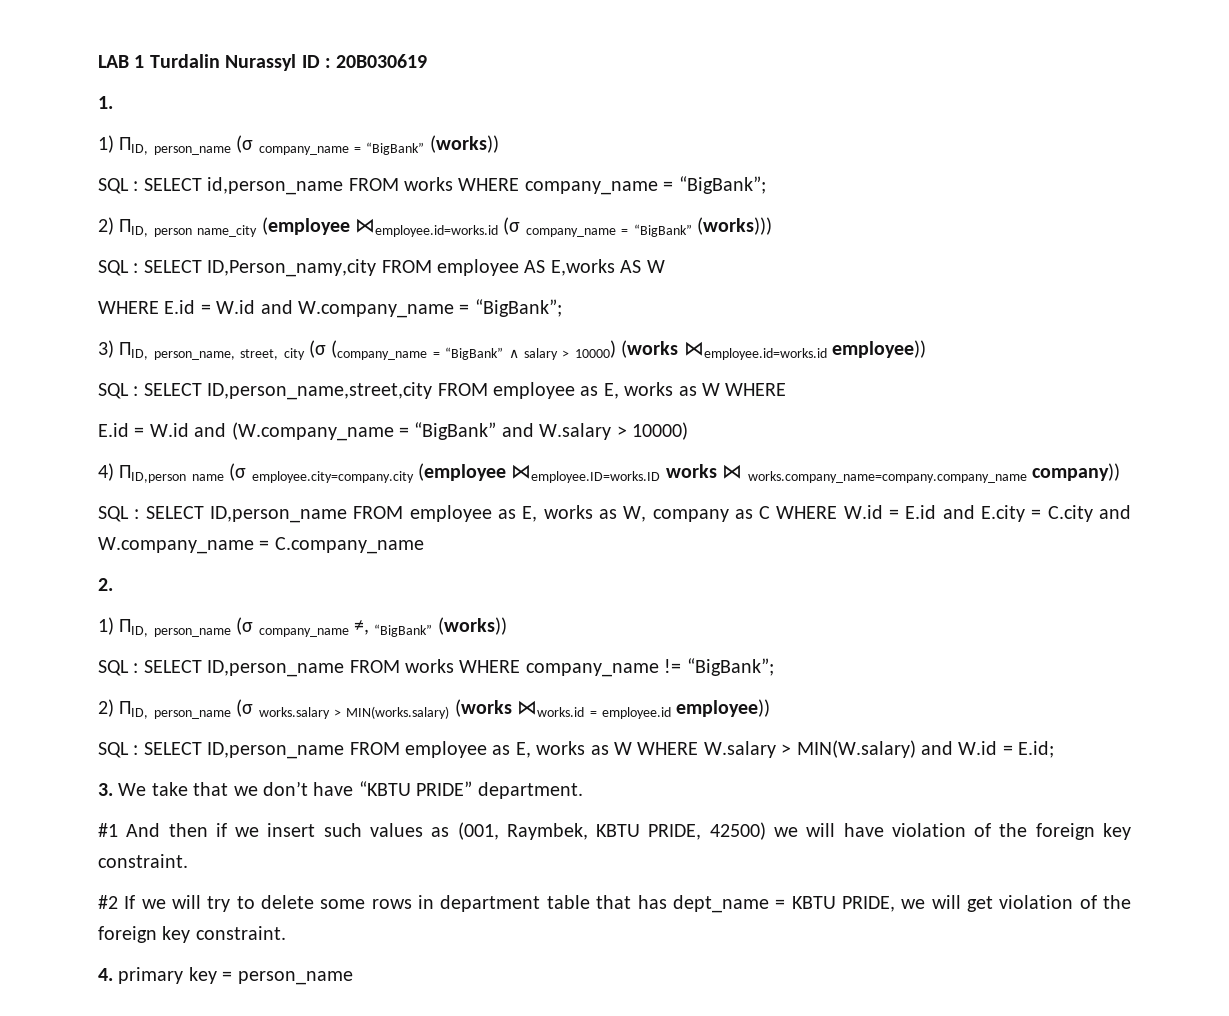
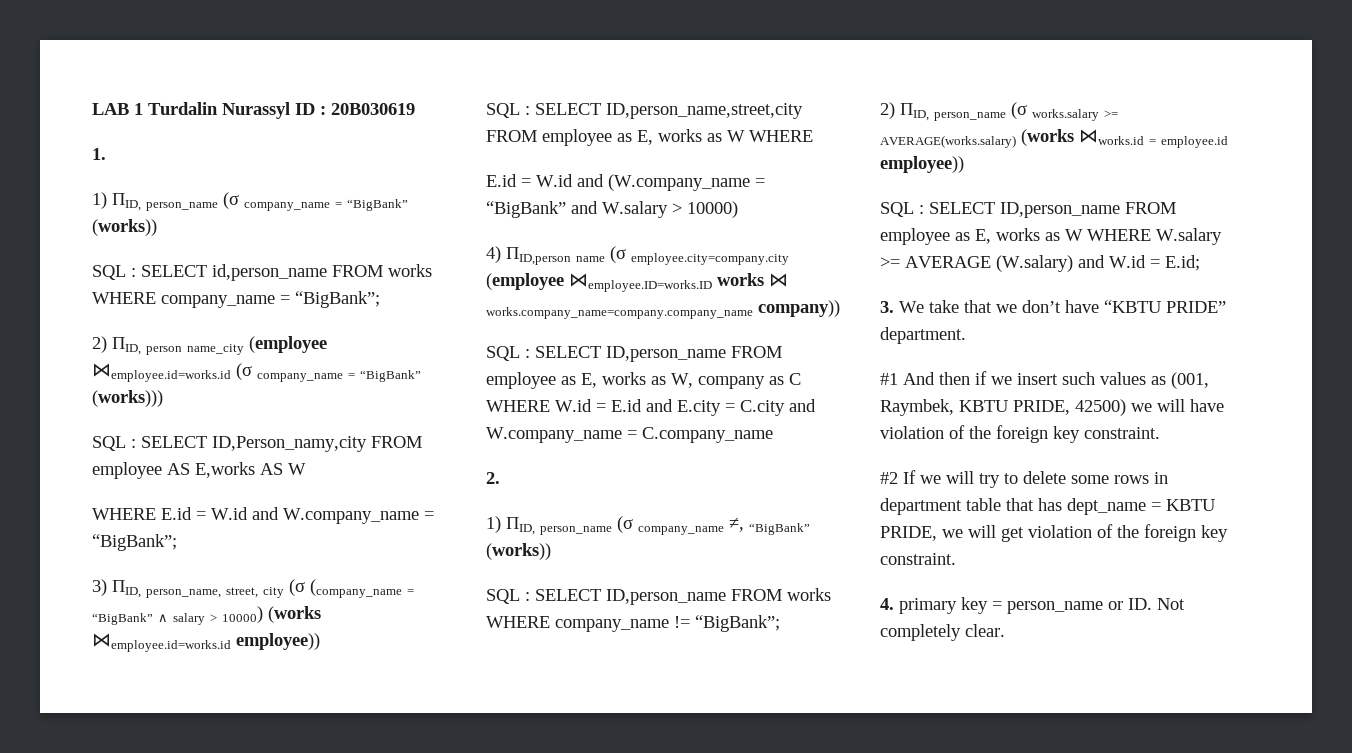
- 2) ΠID, person_name (σ works.salary > MIN(works.salary) (works ⋈works.id = employee.id employee))
+ 2) ΠID, person_name (σ works.salary >= AVERAGE(works.salary) (works ⋈works.id = employee.id employee))
- SQL : SELECT ID,person_name FROM employee as E, works as W WHERE W.salary > MIN(W.salary) and W.id = E.id;
+ SQL : SELECT ID,person_name FROM employee as E, works as W WHERE W.salary >= AVERAGE (W.salary) and W.id = E.id;
- 4. primary key = person_name
+ 4. primary key = person_name or ID. Not completely clear.

